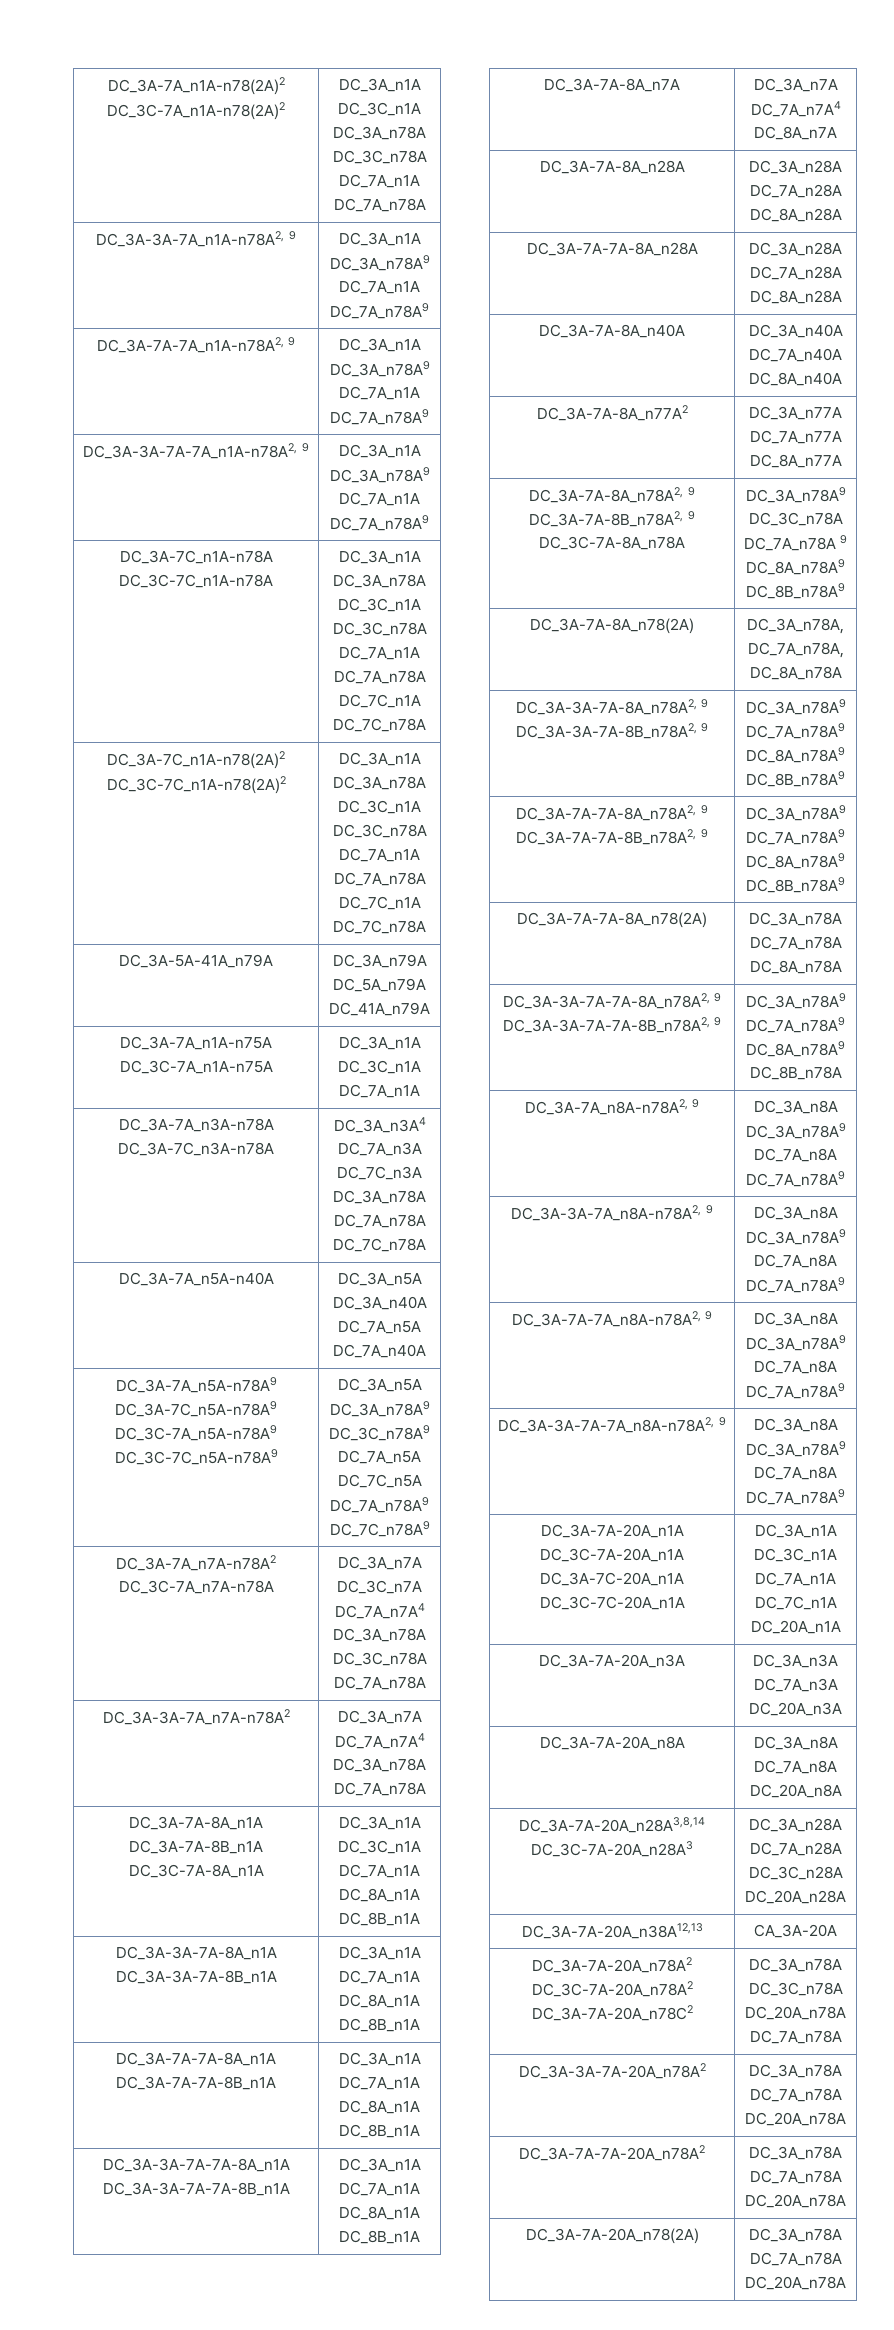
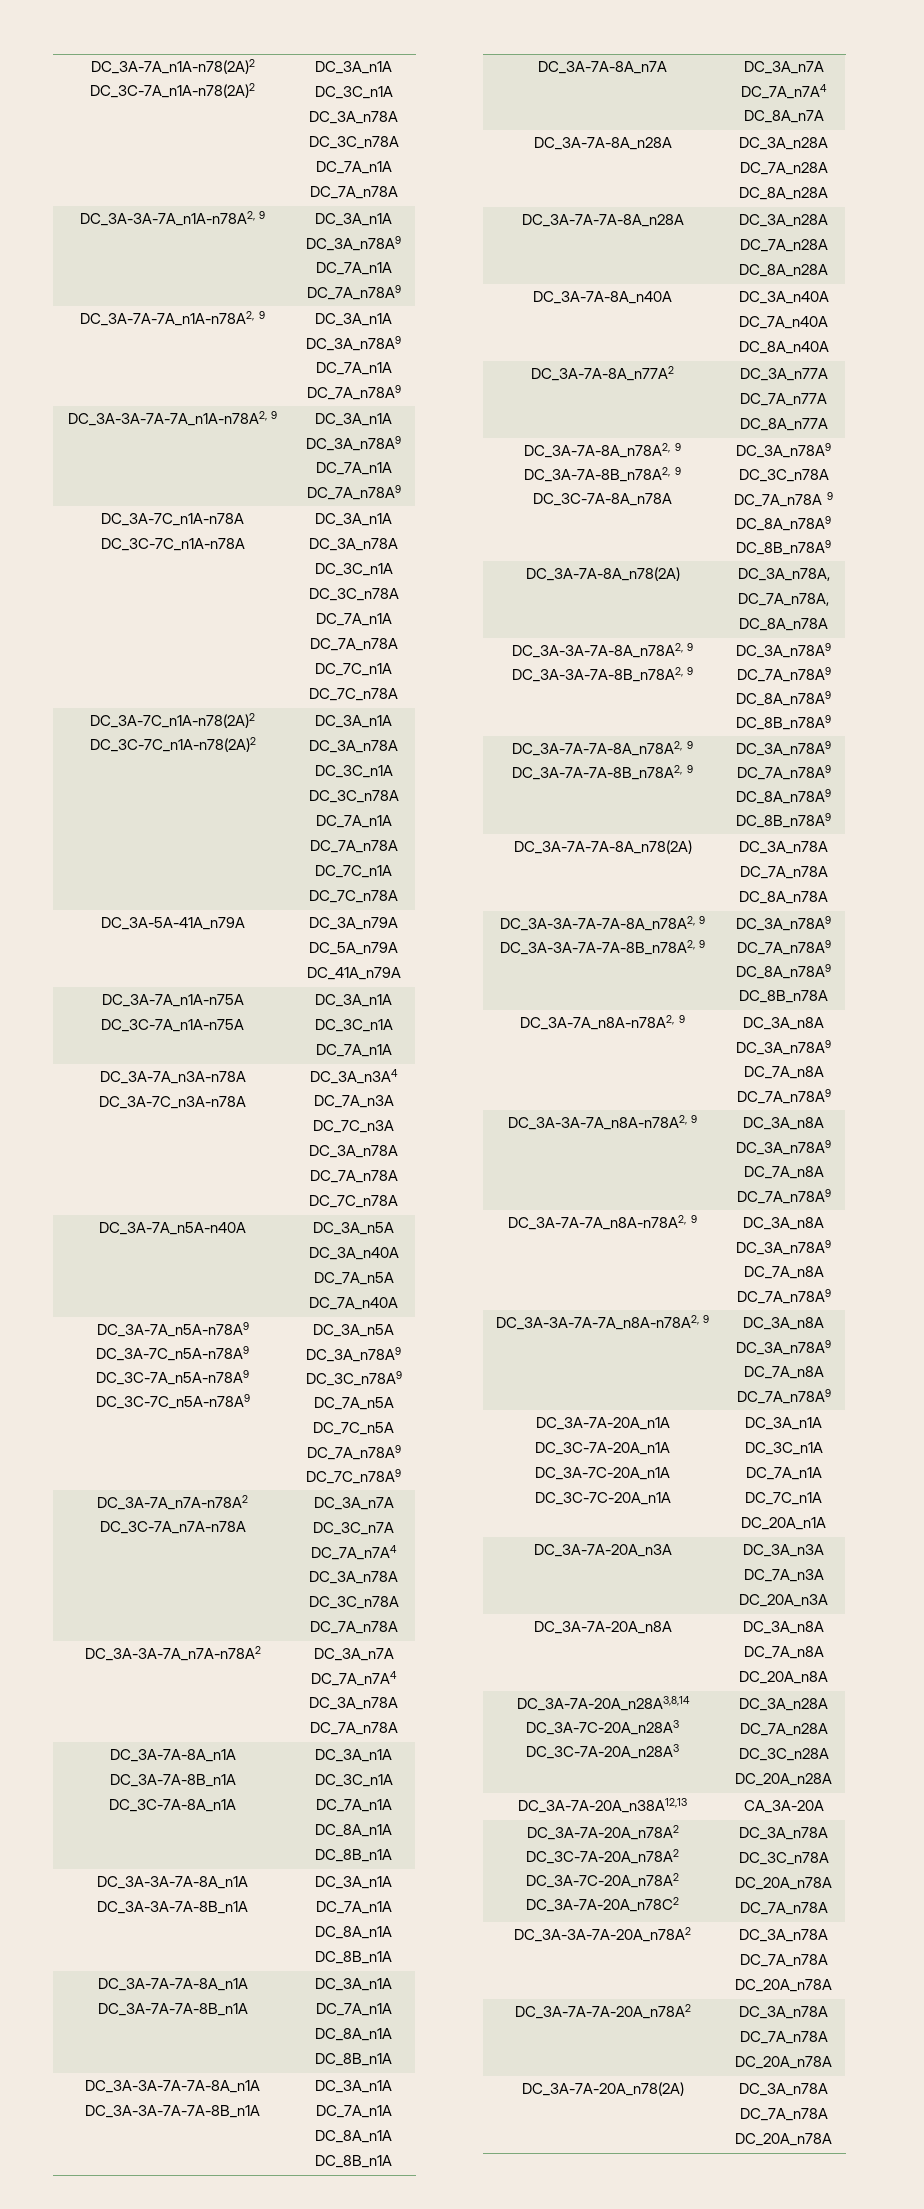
  DC_3A-7A-20A_n28A3,8,14
+ DC_3A-7C-20A_n28A3
  DC_3A-7A-20A_n78A2
  DC_3C-7A-20A_n78A2
+ DC_3A-7C-20A_n78A2

